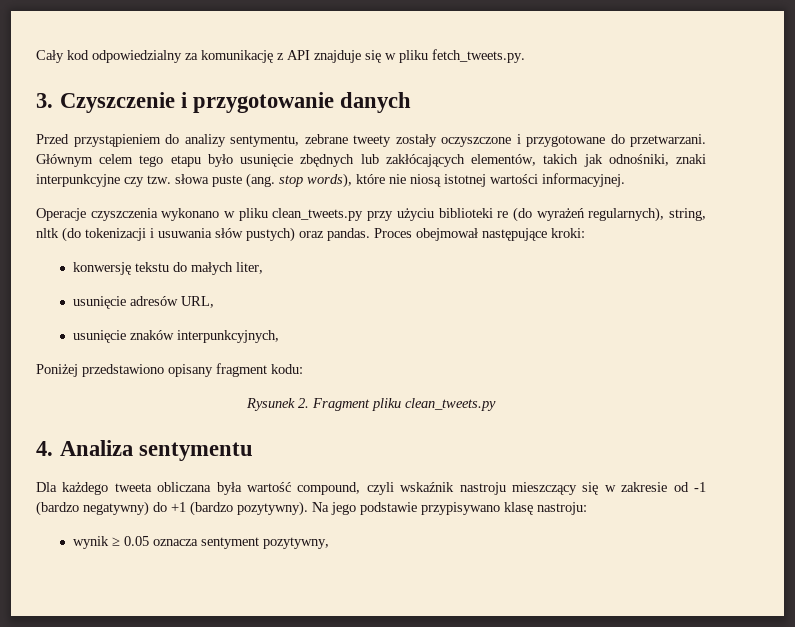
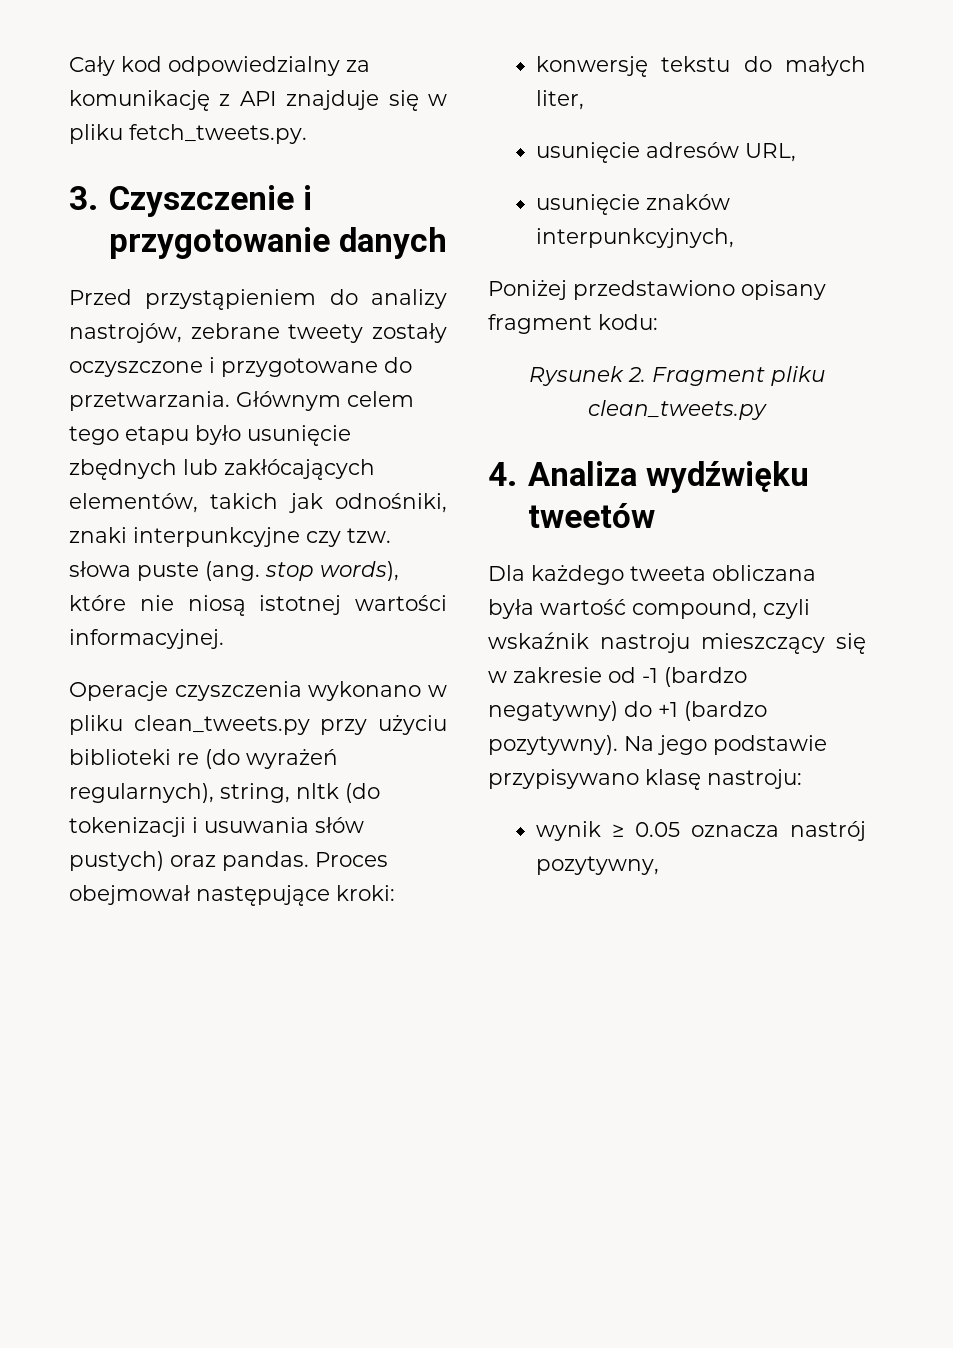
- Przed przystąpieniem do analizy sentymentu, zebrane tweety zostały oczyszczone i przygotowane do przetwarzani.
+ Przed przystąpieniem do analizy nastrojów, zebrane tweety zostały oczyszczone i przygotowane do przetwarzania.
- 4. Analiza sentymentu
+ 4. Analiza wydźwięku tweetów
- wynik ≥ 0.05 oznacza sentyment pozytywny,
+ wynik ≥ 0.05 oznacza nastrój pozytywny,

